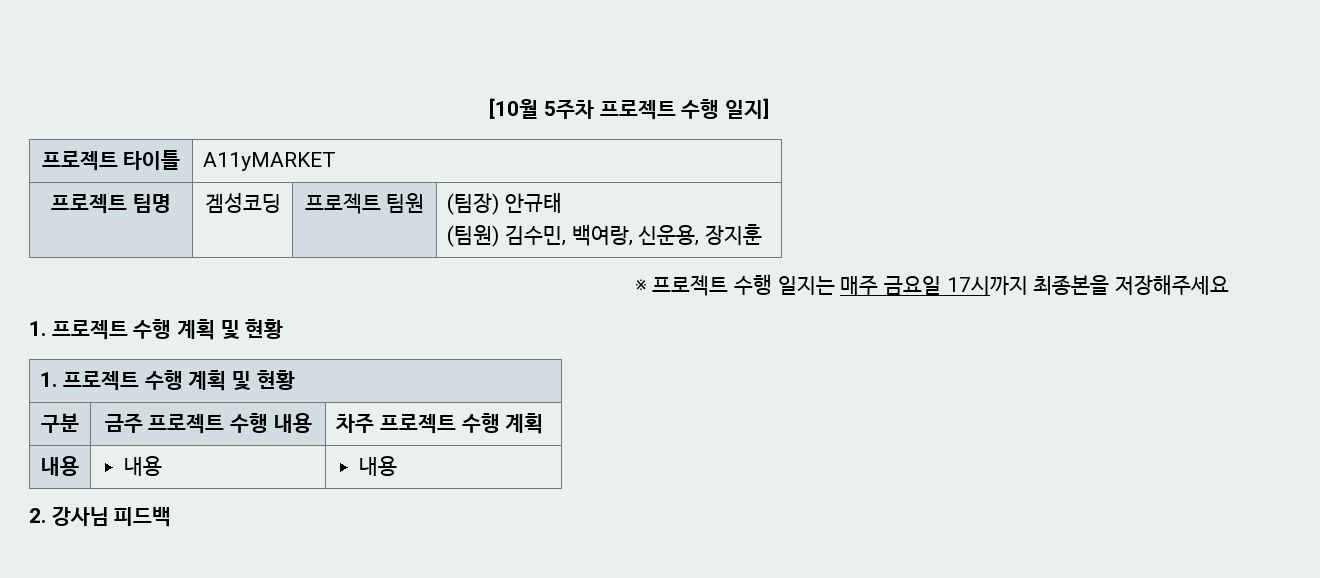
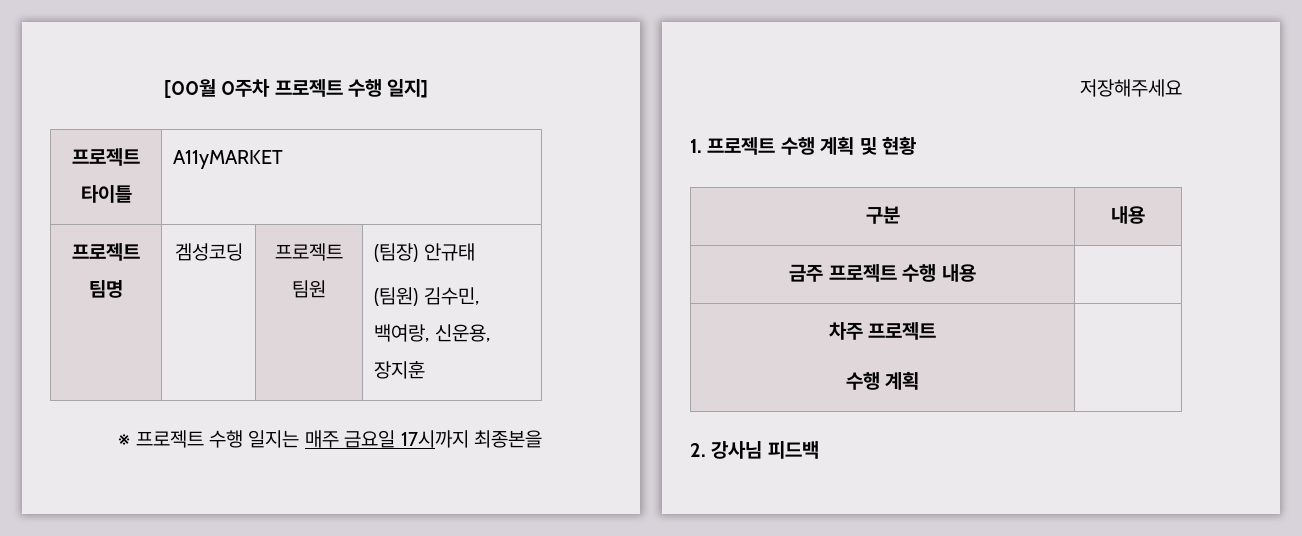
- [10월 5주차 프로젝트 수행 일지]
+ [00월 0주차 프로젝트 수행 일지]
  ※ 프로젝트 수행 일지는 매주 금요일 17시까지 최종본을 저장해주세요
- 1. 프로젝트 수행 계획 및 현황
- 구분 | 금주 프로젝트 수행 내용 | 차주 프로젝트 수행 계획
- 내용 | 내용 | 내용
+ 구분 | 내용
+ 금주 프로젝트 수행 내용 |
+ 차주 프로젝트
+ 수행 계획 |

